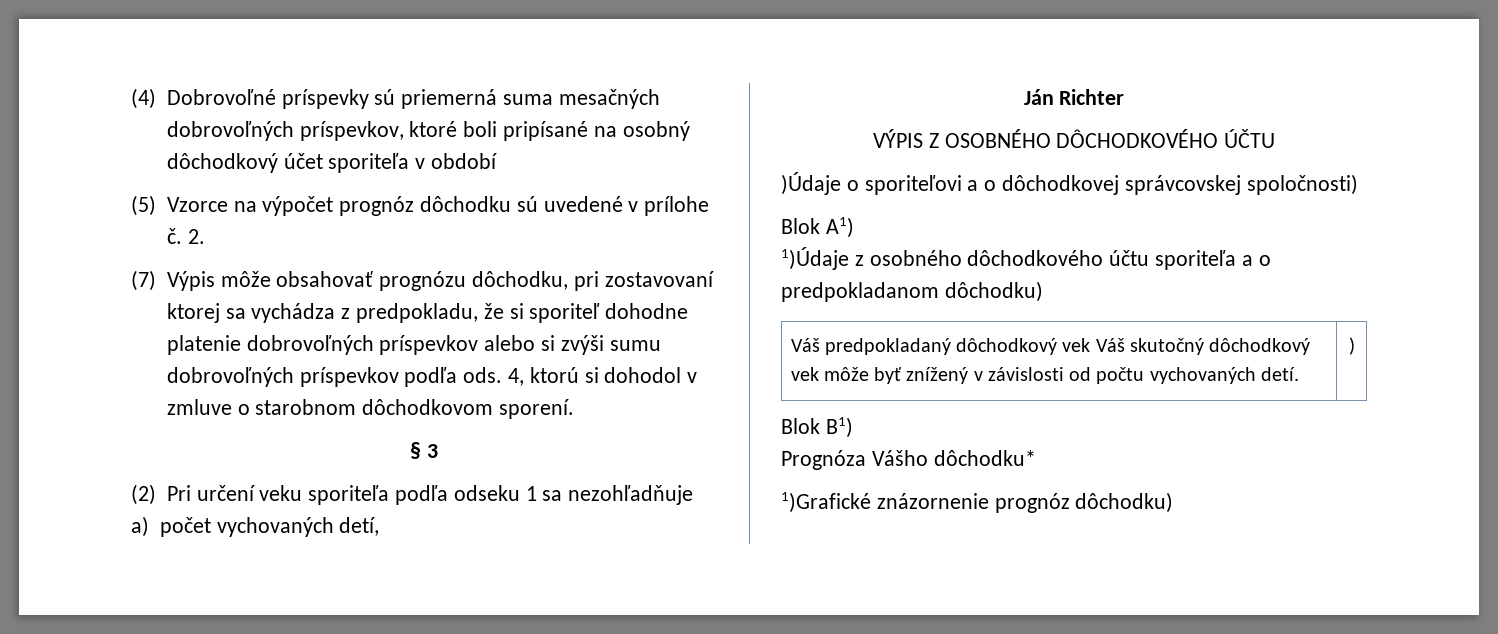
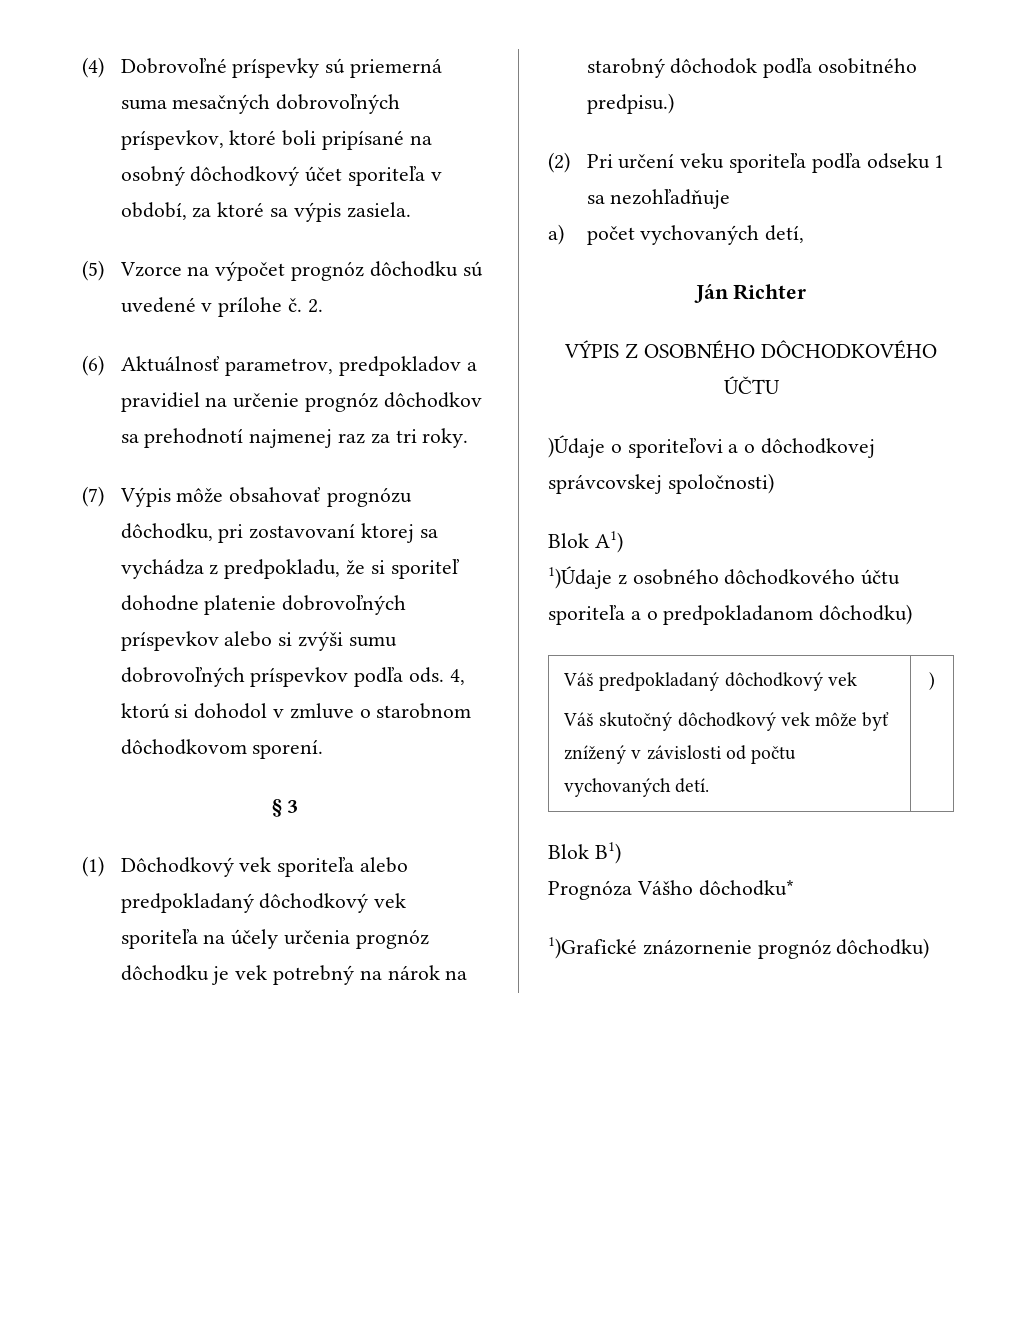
- (4) Dobrovoľné príspevky sú priemerná suma mesačných dobrovoľných príspevkov, ktoré boli pripísané na osobný dôchodkový účet sporiteľa v období
+ (4) Dobrovoľné príspevky sú priemerná suma mesačných dobrovoľných príspevkov, ktoré boli pripísané na osobný dôchodkový účet sporiteľa v období, za ktoré sa výpis zasiela.
+ (6) Aktuálnosť parametrov, predpokladov a pravidiel na určenie prognóz dôchodkov sa prehodnotí najmenej raz za tri roky.
+ (1) Dôchodkový vek sporiteľa alebo predpokladaný dôchodkový vek sporiteľa na účely určenia prognóz dôchodku je vek potrebný na nárok na starobný dôchodok podľa osobitného predpisu.)
- Váš predpokladaný dôchodkový vek Váš skutočný dôchodkový vek môže byť znížený v závislosti od počtu vychovaných detí. | )
+ Váš predpokladaný dôchodkový vek
+ Váš skutočný dôchodkový vek môže byť znížený v závislosti od počtu vychovaných detí. | )

